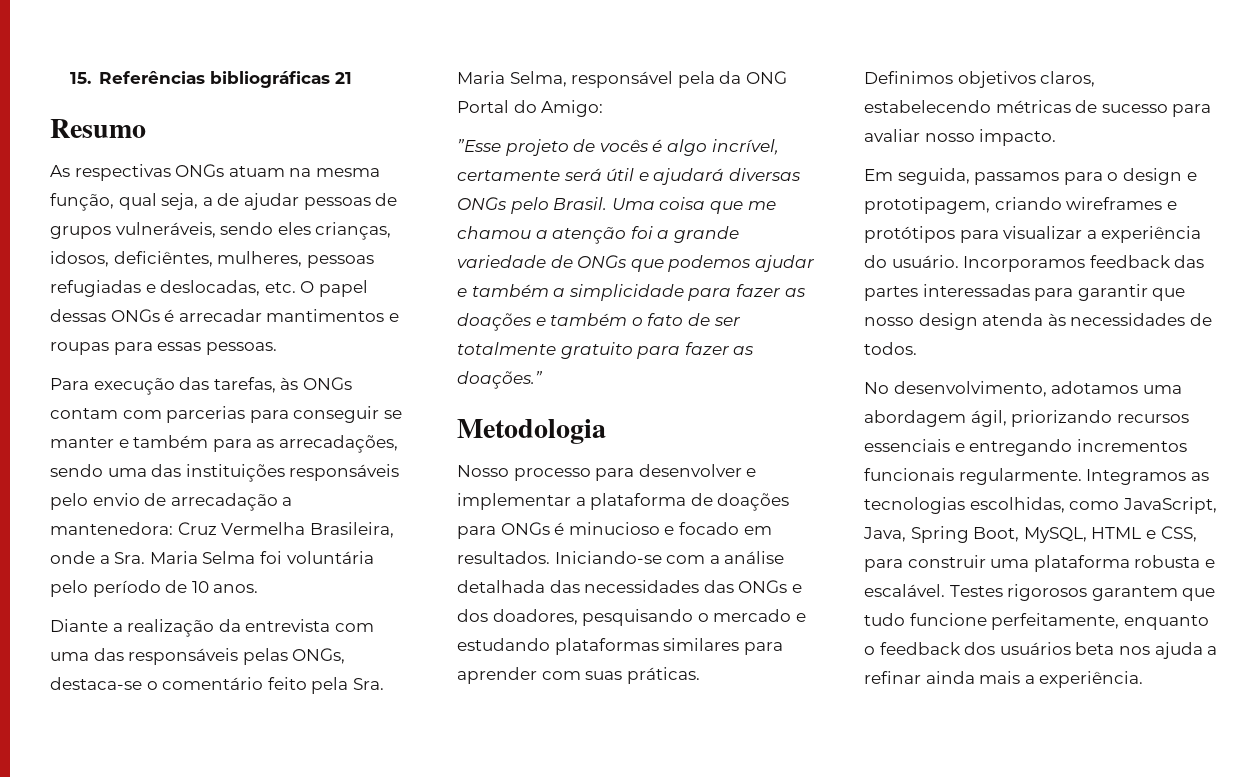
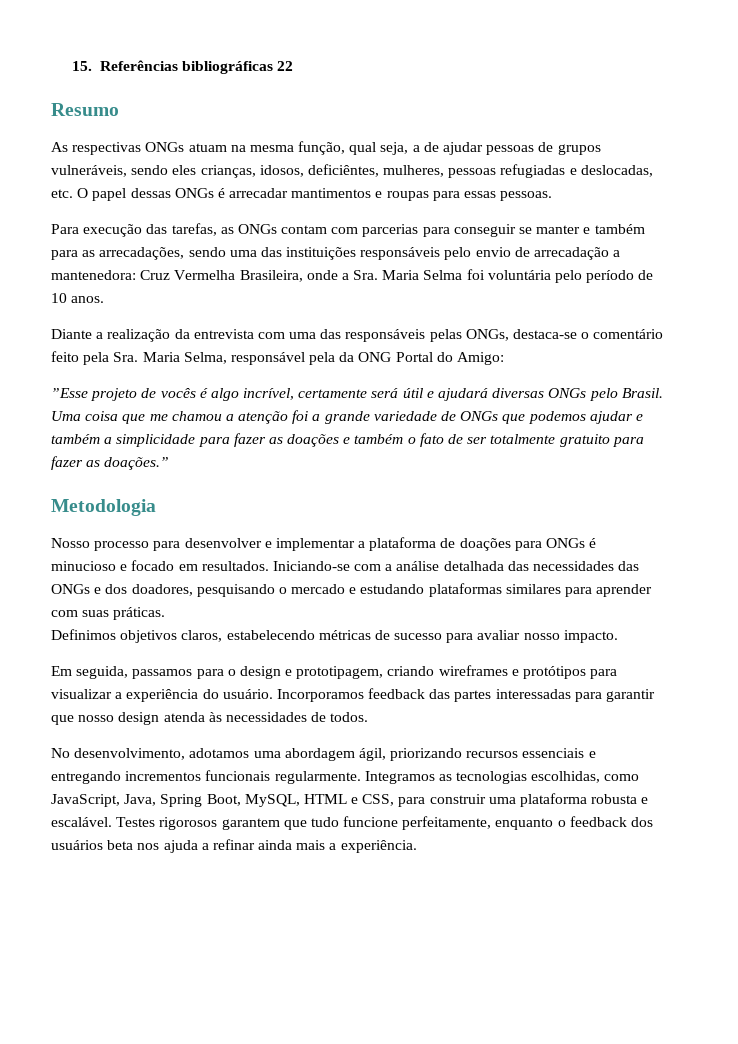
- 15. Referências bibliográficas 21
+ 15. Referências bibliográficas 22
- Para execução das tarefas, às ONGs contam com parcerias para conseguir se manter e também para as arrecadações, sendo uma das instituições responsáveis pelo envio de arrecadação a mantenedora: Cruz Vermelha Brasileira, onde a Sra. Maria Selma foi voluntária pelo período de 10 anos.
+ Para execução das tarefas, as ONGs contam com parcerias para conseguir se manter e também para as arrecadações, sendo uma das instituições responsáveis pelo envio de arrecadação a mantenedora: Cruz Vermelha Brasileira, onde a Sra. Maria Selma foi voluntária pelo período de 10 anos.

